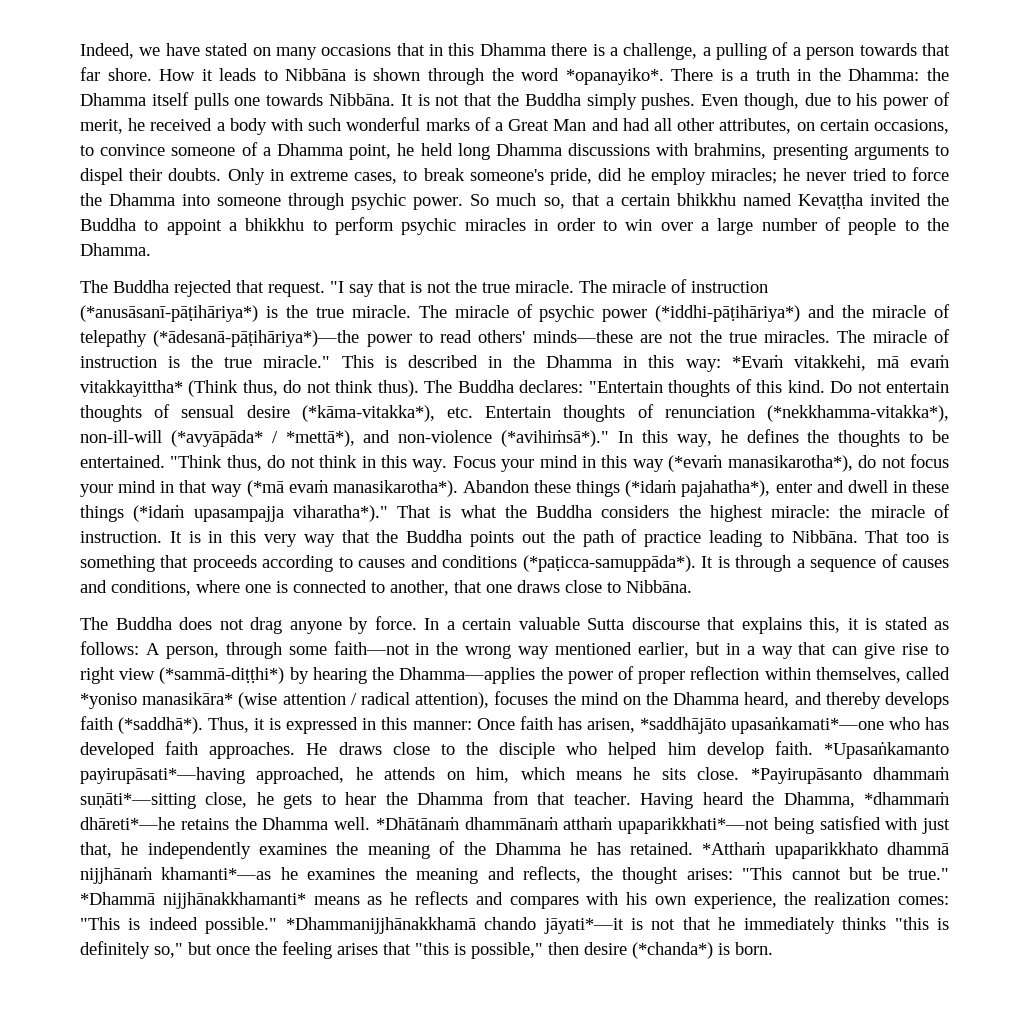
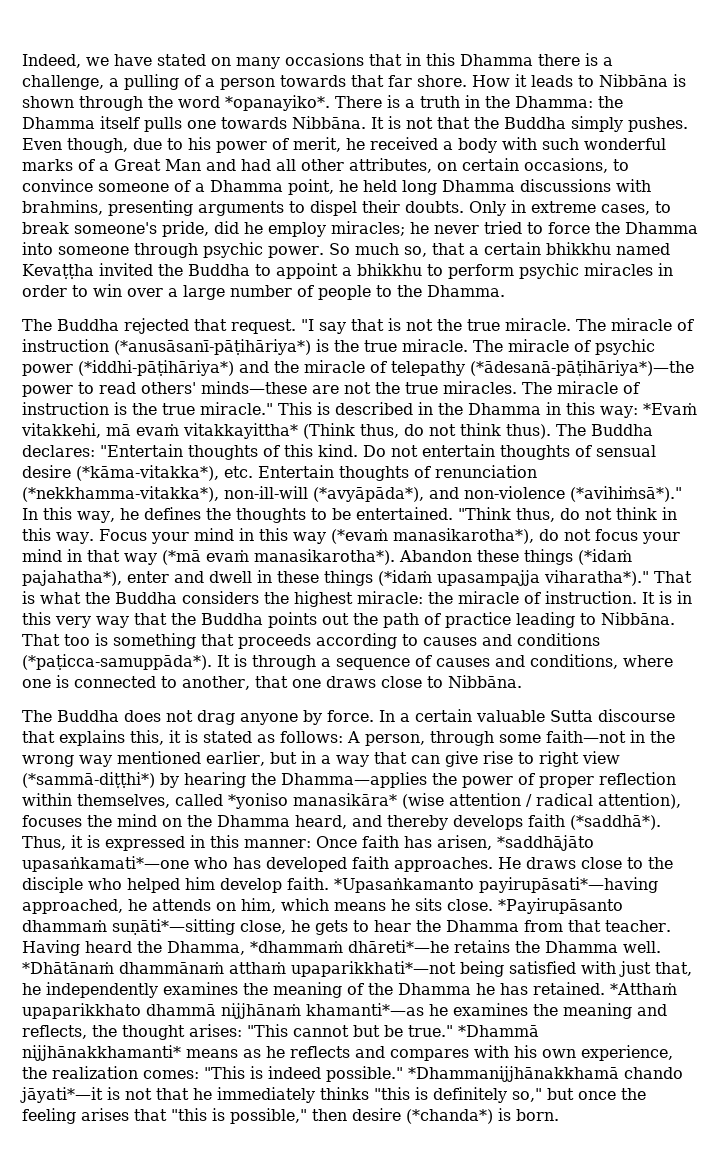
- Do not entertain thoughts of sensual desire (*kāma-vitakka*), etc. Entertain thoughts of renunciation (*nekkhamma-vitakka*), non-ill-will (*avyāpāda* / *mettā*), and non-violence (*avihiṁsā*)."
+ Do not entertain thoughts of sensual desire (*kāma-vitakka*), etc. Entertain thoughts of renunciation (*nekkhamma-vitakka*), non-ill-will (*avyāpāda*), and non-violence (*avihiṁsā*)."

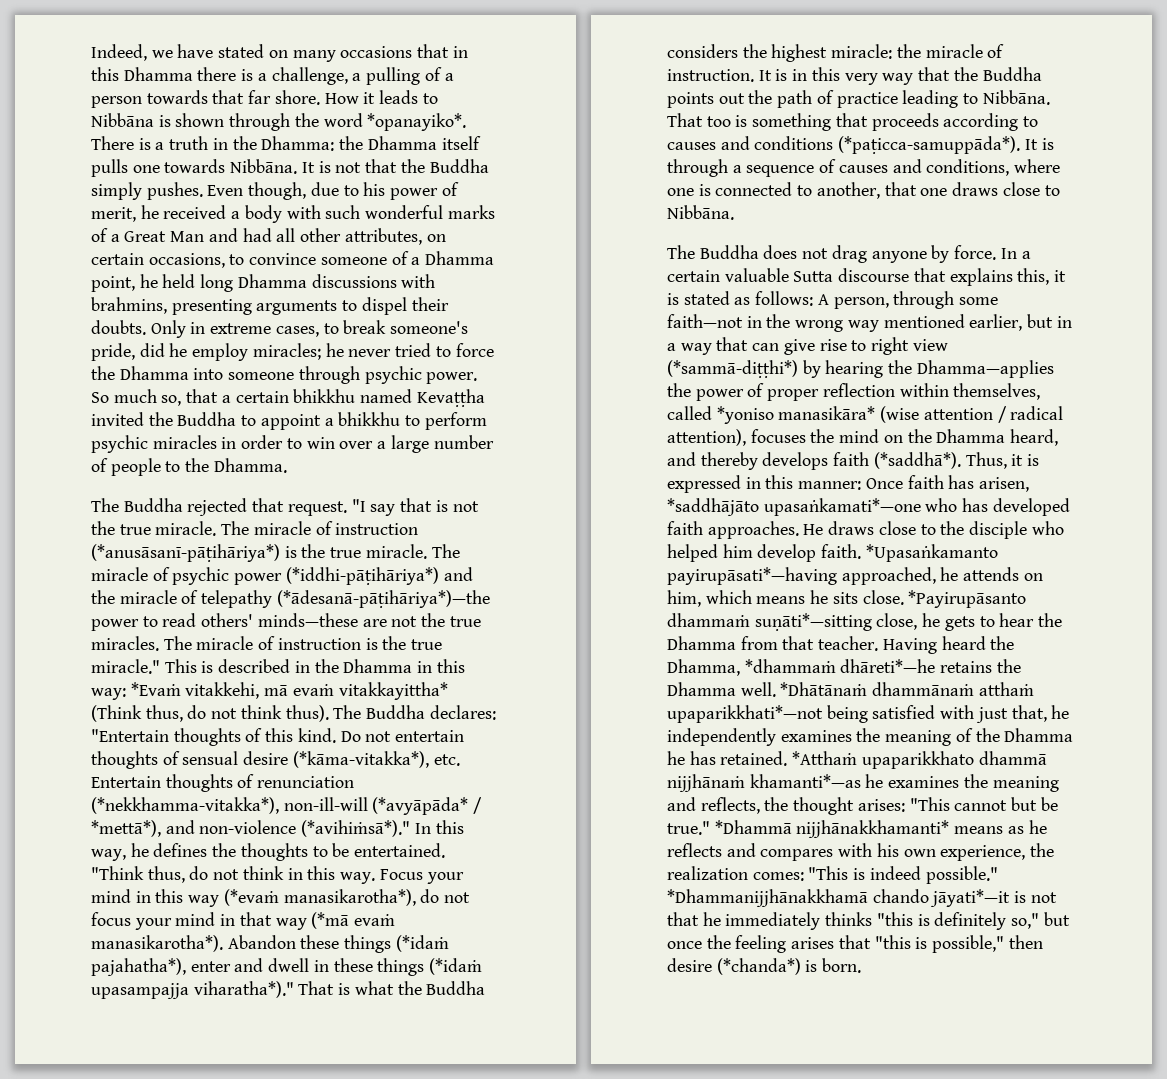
- Do not entertain thoughts of sensual desire (*kāma-vitakka*), etc. Entertain thoughts of renunciation (*nekkhamma-vitakka*), non-ill-will (*avyāpāda*), and non-violence (*avihiṁsā*)."
+ Do not entertain thoughts of sensual desire (*kāma-vitakka*), etc. Entertain thoughts of renunciation (*nekkhamma-vitakka*), non-ill-will (*avyāpāda* / *mettā*), and non-violence (*avihiṁsā*)."

